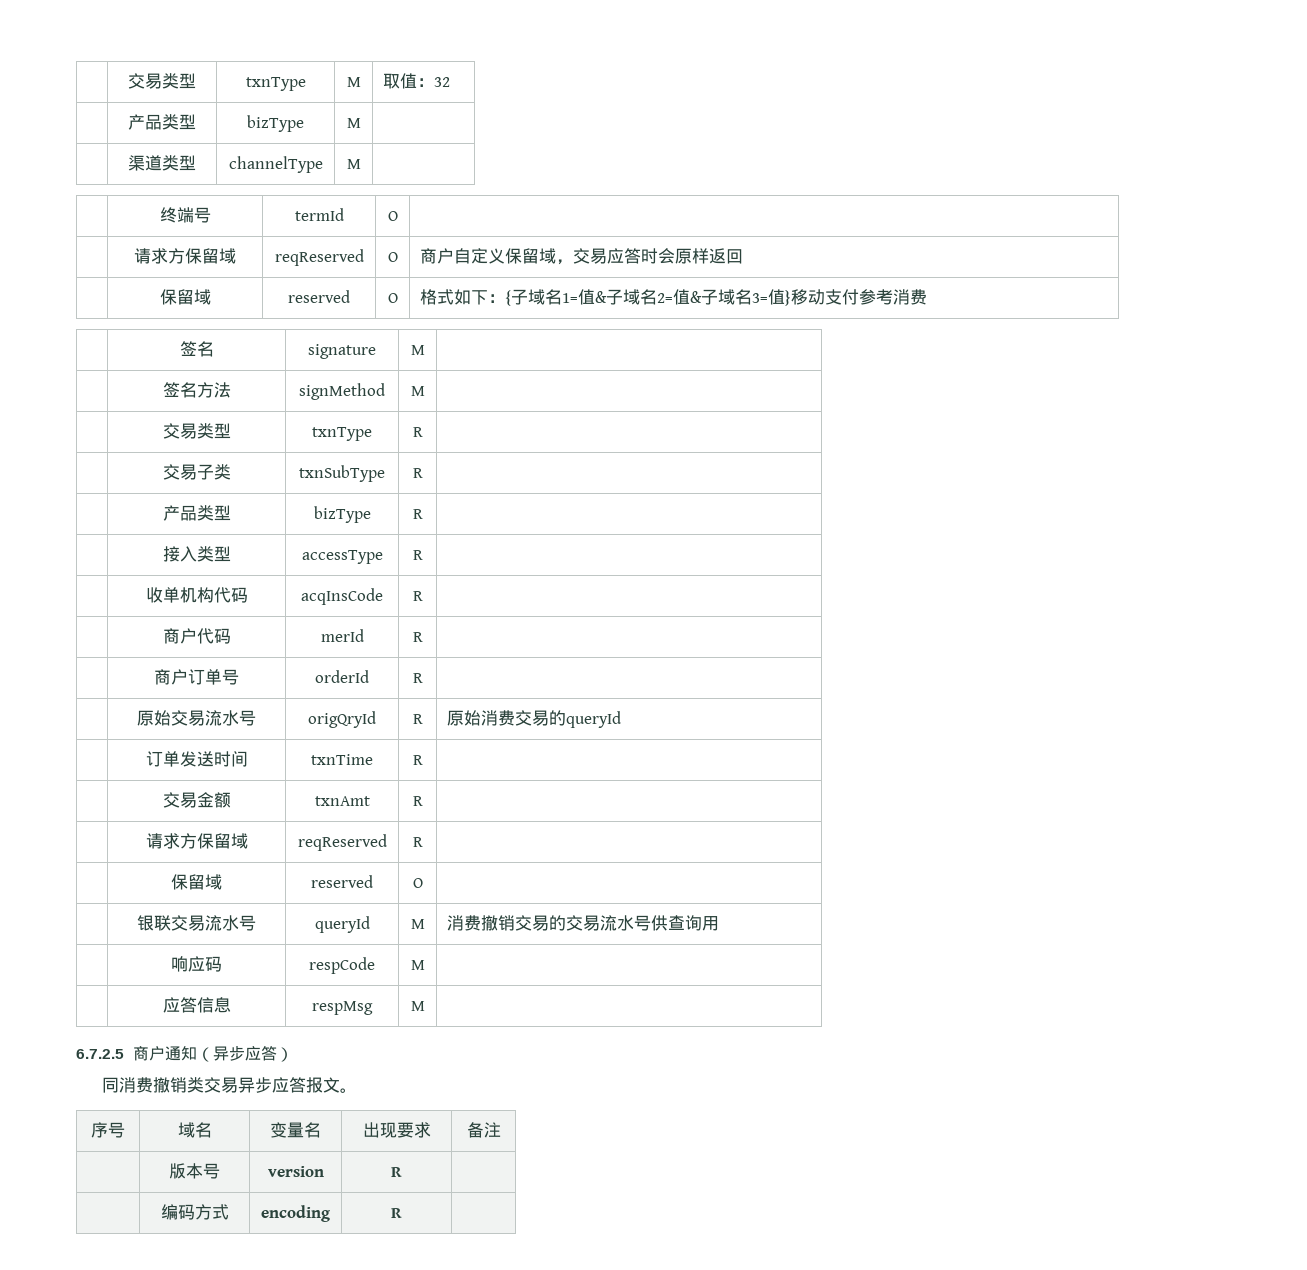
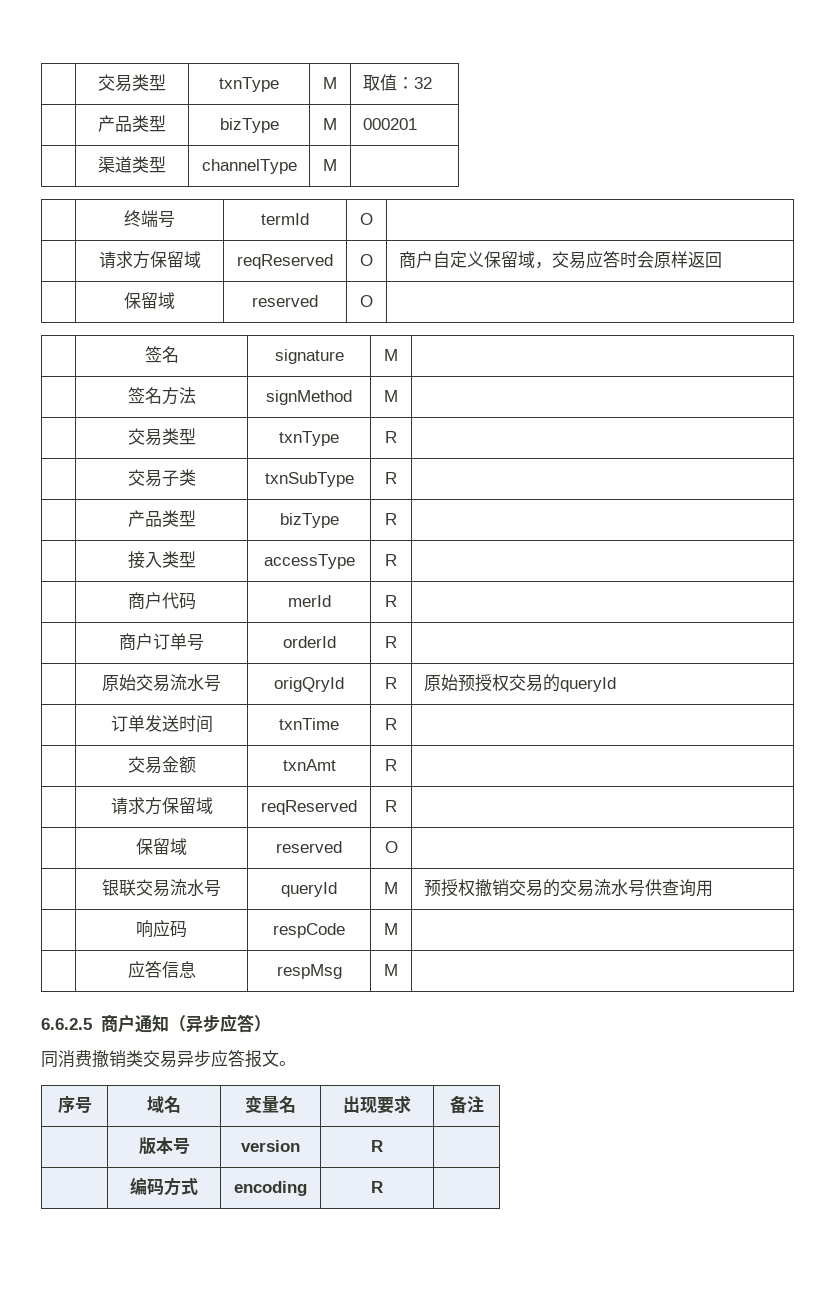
- | 产品类型 | bizType | M |
+ | 产品类型 | bizType | M | 000201
  | 请求方保留域 | reqReserved | O | 商户自定义保留域，交易应答时会原样返回
- | 保留域 | reserved | O | 格式如下：{子域名1=值&子域名2=值&子域名3=值}移动支付参考消费
+ | 保留域 | reserved | O |
- | 收单机构代码 | acqInsCode | R |
- | 原始交易流水号 | origQryId | R | 原始消费交易的queryId
+ | 原始交易流水号 | origQryId | R | 原始预授权交易的queryId
- | 银联交易流水号 | queryId | M | 消费撤销交易的交易流水号供查询用
+ | 银联交易流水号 | queryId | M | 预授权撤销交易的交易流水号供查询用
- 6.7.2.5商户通知（异步应答）
+ 6.6.2.5商户通知（异步应答）

